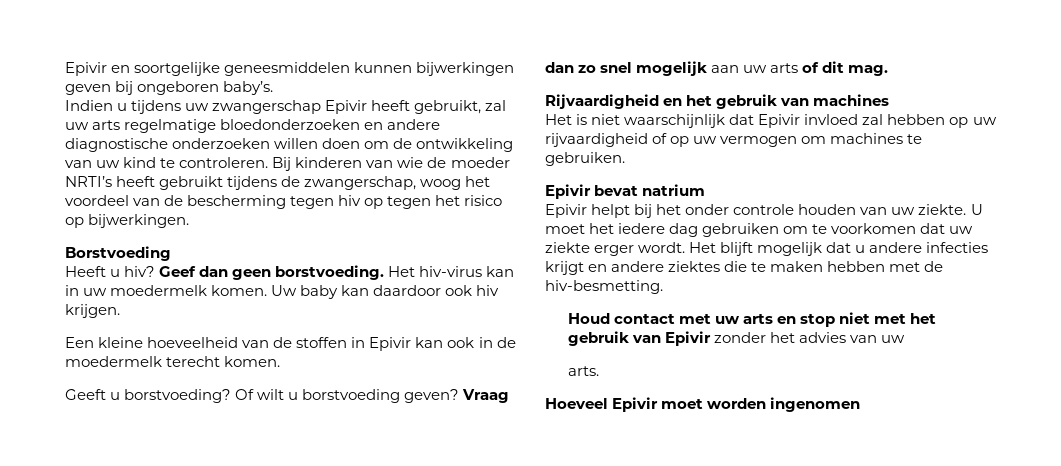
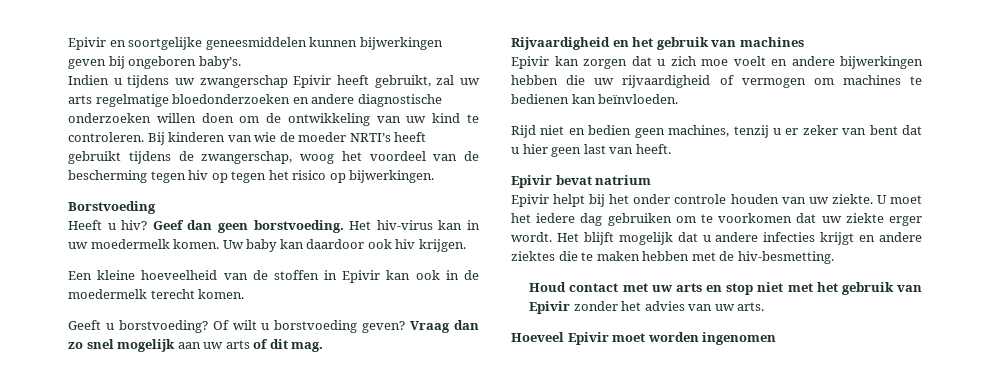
- Het is niet waarschijnlijk dat Epivir invloed zal hebben op uw rijvaardigheid of op uw vermogen om machines te gebruiken.
+ Epivir kan zorgen dat u zich moe voelt en andere bijwerkingen hebben die uw rijvaardigheid of vermogen om machines te bedienen kan beïnvloeden.
+ Rijd niet en bedien geen machines, tenzij u er zeker van bent dat u hier geen last van heeft.
- Houd contact met uw arts en stop niet met het gebruik van Epivir zonder het advies van uw
- arts.
+ Houd contact met uw arts en stop niet met het gebruik van Epivir zonder het advies van uw arts.

